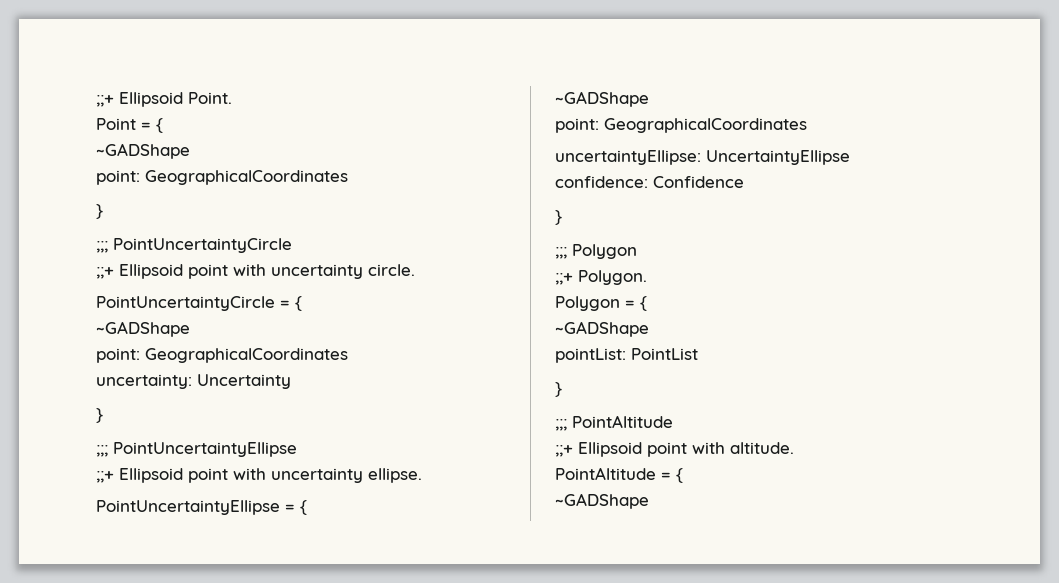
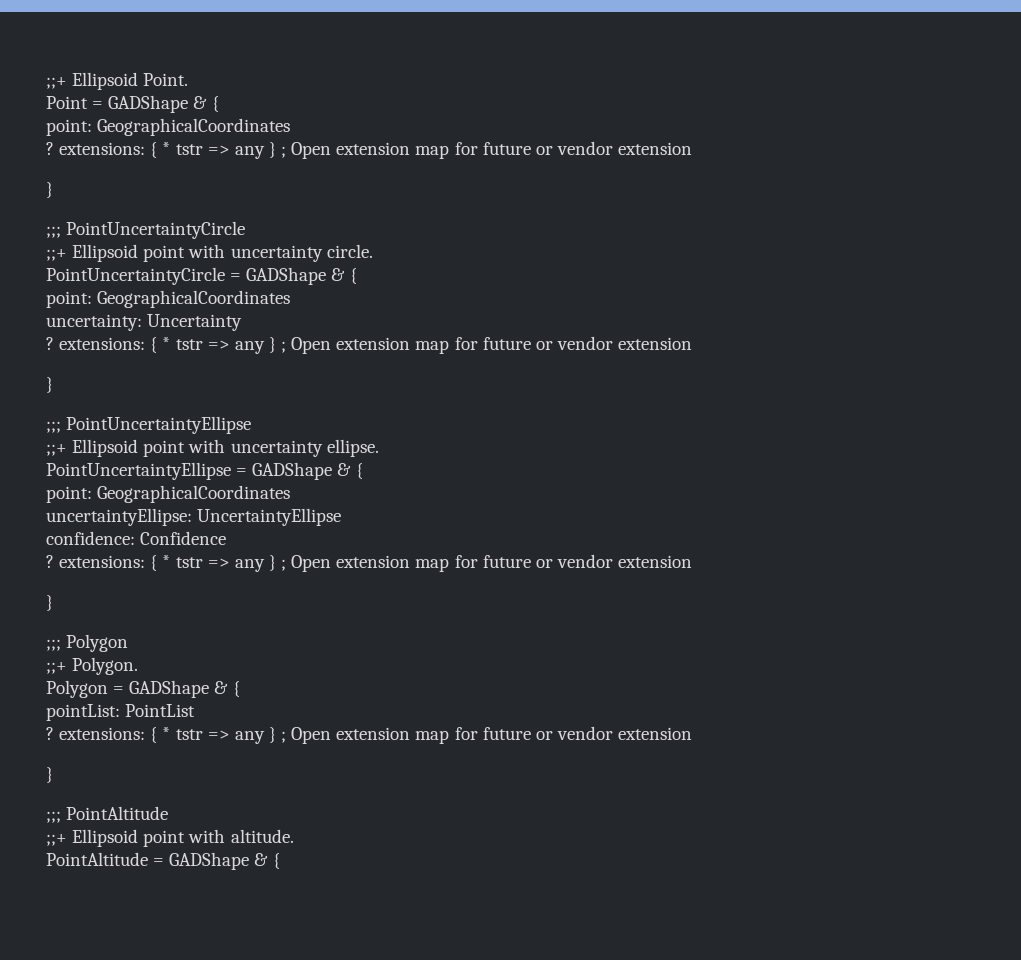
- Point = {
- ~GADShape
+ Point = GADShape & {
  point: GeographicalCoordinates
+ ? extensions: { * tstr => any } ; Open extension map for future or vendor extension
- PointUncertaintyCircle = {
- ~GADShape
+ PointUncertaintyCircle = GADShape & {
  uncertainty: Uncertainty
+ ? extensions: { * tstr => any } ; Open extension map for future or vendor extension
- PointUncertaintyEllipse = {
- ~GADShape
+ PointUncertaintyEllipse = GADShape & {
  confidence: Confidence
+ ? extensions: { * tstr => any } ; Open extension map for future or vendor extension
- Polygon = {
- ~GADShape
+ Polygon = GADShape & {
  pointList: PointList
+ ? extensions: { * tstr => any } ; Open extension map for future or vendor extension
- PointAltitude = {
- ~GADShape
+ PointAltitude = GADShape & {

